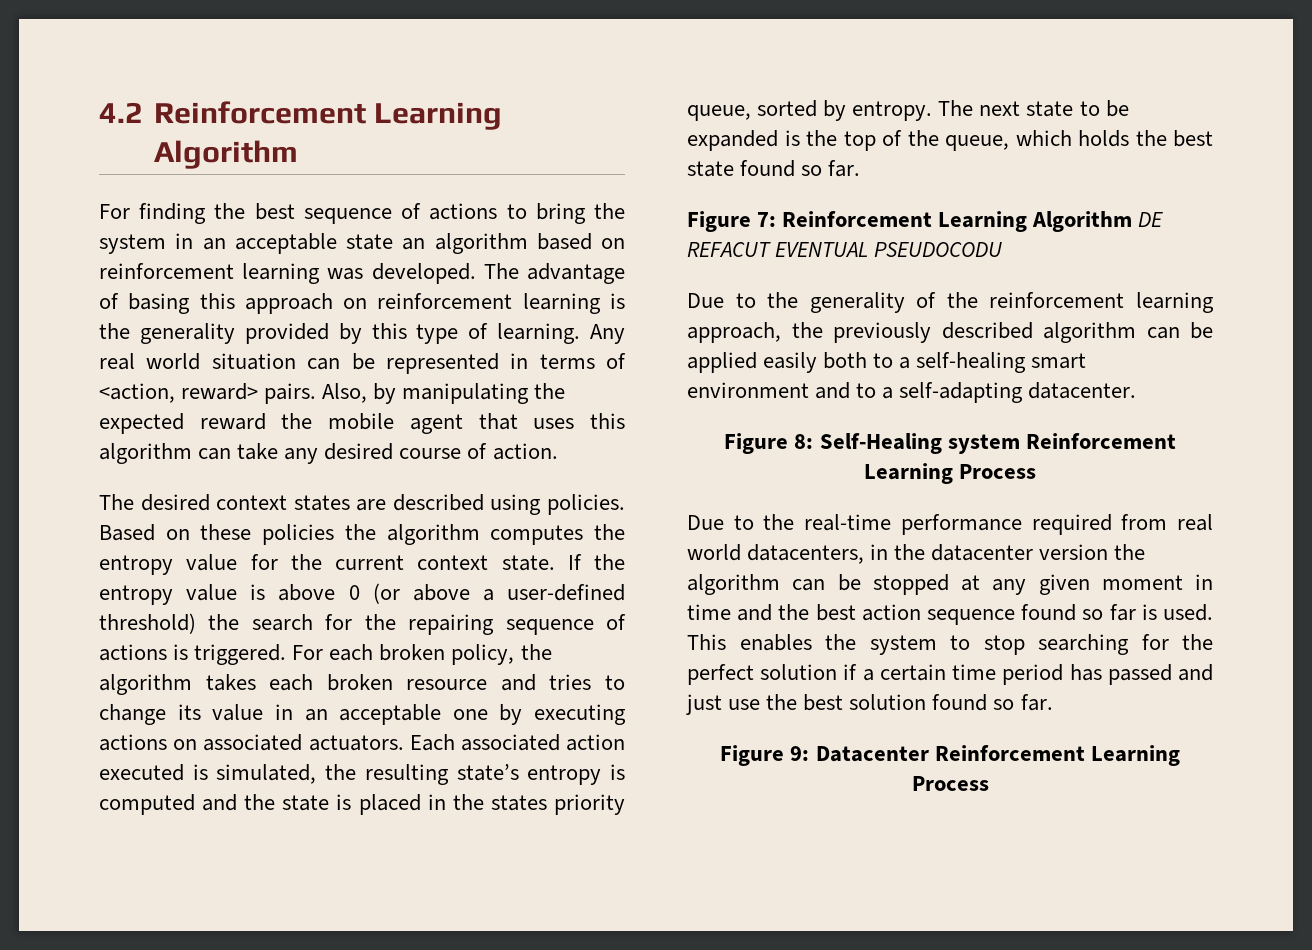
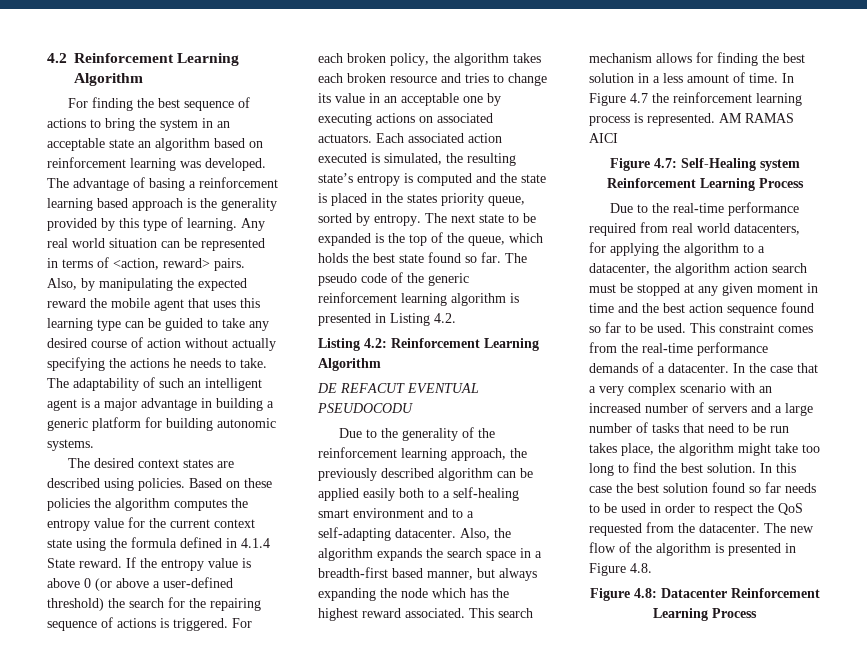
- The advantage of basing this approach on reinforcement learning is the generality provided by this type of learning.
+ The advantage of basing a reinforcement learning based approach is the generality provided by this type of learning.
- Also, by manipulating the expected reward the mobile agent that uses this algorithm can take any desired course of action.
+ Also, by manipulating the expected reward the mobile agent that uses this learning type can be guided to take any desired course of action without actually specifying the actions he needs to take. The adaptability of such an intelligent agent is a major advantage in building a generic platform for building autonomic systems.
- Based on these policies the algorithm computes the entropy value for the current context state.
+ Based on these policies the algorithm computes the entropy value for the current context state using the formula defined in 4.1.4 State reward.
- The next state to be expanded is the top of the queue, which holds the best state found so far.
- Figure 7: Reinforcement Learning Algorithm DE REFACUT EVENTUAL PSEUDOCODU
+ The next state to be expanded is the top of the queue, which holds the best state found so far. The pseudo code of the generic reinforcement learning algorithm is presented in Listing 4.2.
+ Listing 4.2: Reinforcement Learning Algorithm
+ DE REFACUT EVENTUAL PSEUDOCODU
- Due to the generality of the reinforcement learning approach, the previously described algorithm can be applied easily both to a self-healing smart environment and to a self-adapting datacenter.
- Figure 8: Self-Healing system Reinforcement Learning Process
+ Due to the generality of the reinforcement learning approach, the previously described algorithm can be applied easily both to a self-healing smart environment and to a self-adapting datacenter. Also, the algorithm expands the search space in a breadth-first based manner, but always expanding the node which has the highest reward associated. This search mechanism allows for finding the best solution in a less amount of time. In Figure 4.7 the reinforcement learning process is represented. AM RAMAS AICI
+ Figure 4.7: Self-Healing system Reinforcement Learning Process
- Due to the real-time performance required from real world datacenters, in the datacenter version the algorithm can be stopped at any given moment in time and the best action sequence found so far is used. This enables the system to stop searching for the perfect solution if a certain time period has passed and just use the best solution found so far.
- Figure 9: Datacenter Reinforcement Learning Process
+ Due to the real-time performance required from real world datacenters, for applying the algorithm to a datacenter, the algorithm action search must be stopped at any given moment in time and the best action sequence found so far to be used. This constraint comes from the real-time performance demands of a datacenter. In the case that a very complex scenario with an increased number of servers and a large number of tasks that need to be run takes place, the algorithm might take too long to find the best solution. In this case the best solution found so far needs to be used in order to respect the QoS requested from the datacenter. The new flow of the algorithm is presented in Figure 4.8.
+ Figure 4.8: Datacenter Reinforcement Learning Process

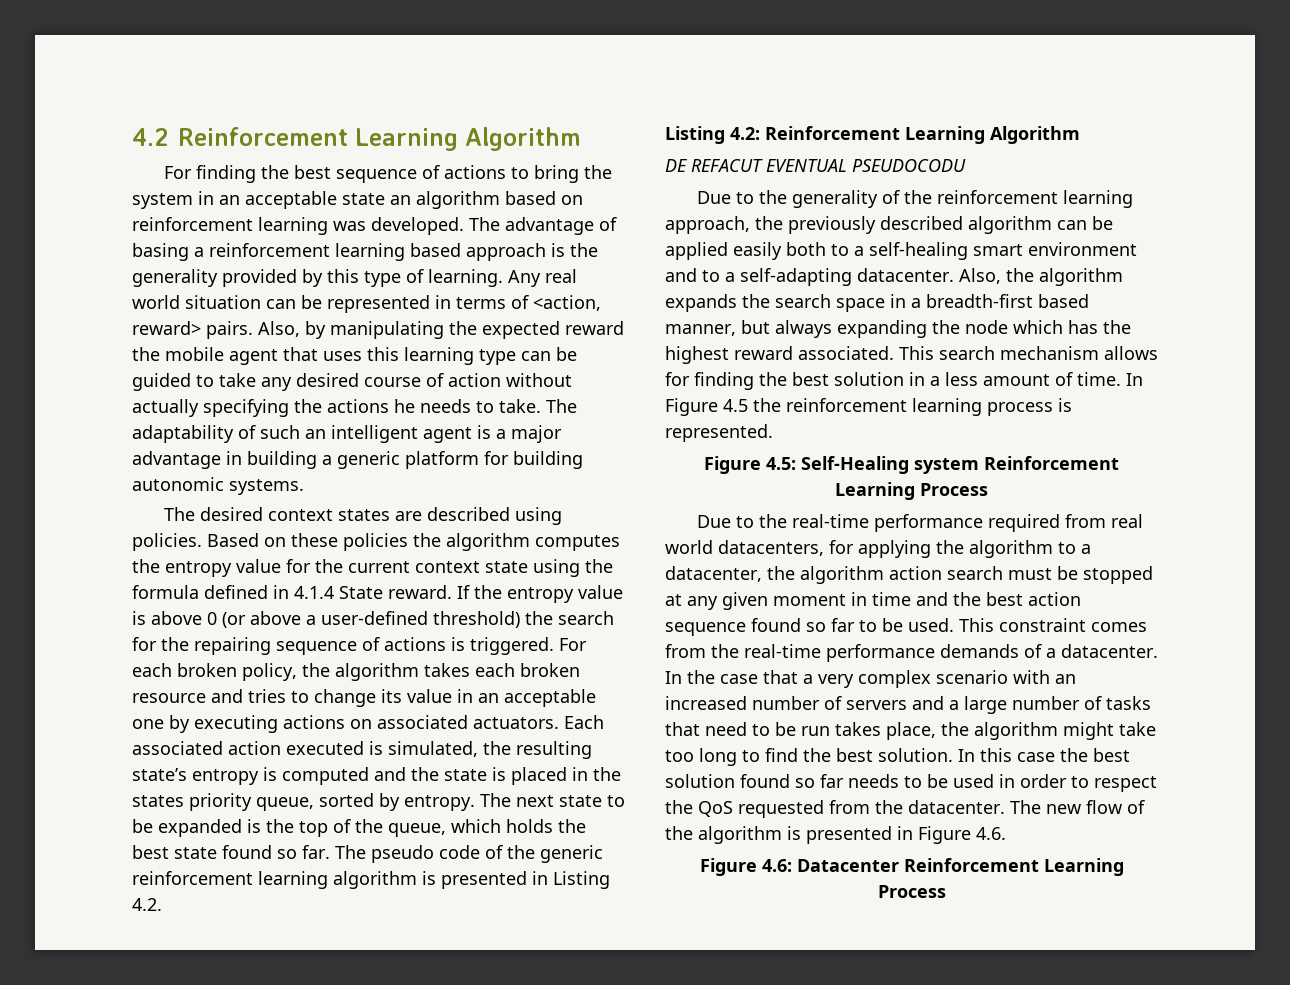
- In Figure 4.7 the reinforcement learning process is represented. AM RAMAS AICI
- Figure 4.7: Self-Healing system Reinforcement Learning Process
+ In Figure 4.5 the reinforcement learning process is represented.
+ Figure 4.5: Self-Healing system Reinforcement Learning Process
- The new flow of the algorithm is presented in Figure 4.8.
- Figure 4.8: Datacenter Reinforcement Learning Process
+ The new flow of the algorithm is presented in Figure 4.6.
+ Figure 4.6: Datacenter Reinforcement Learning Process

